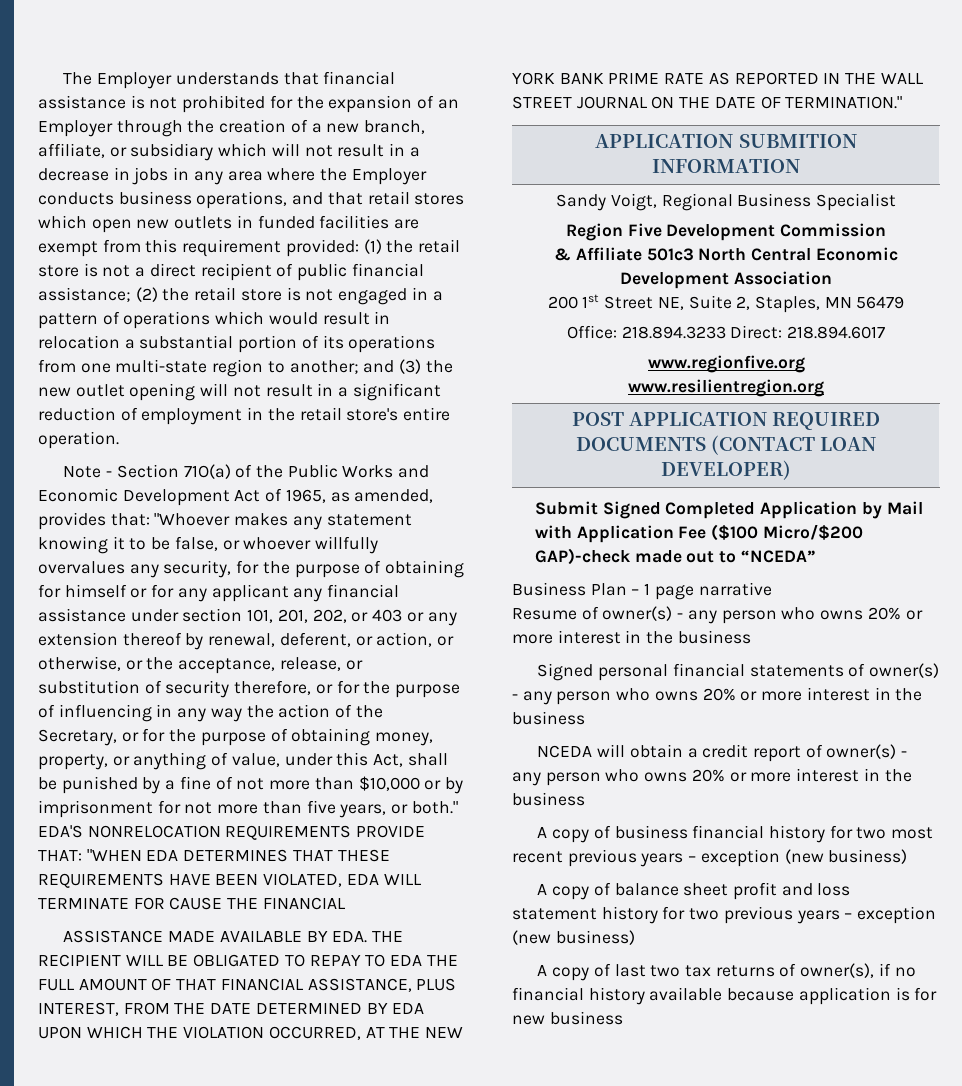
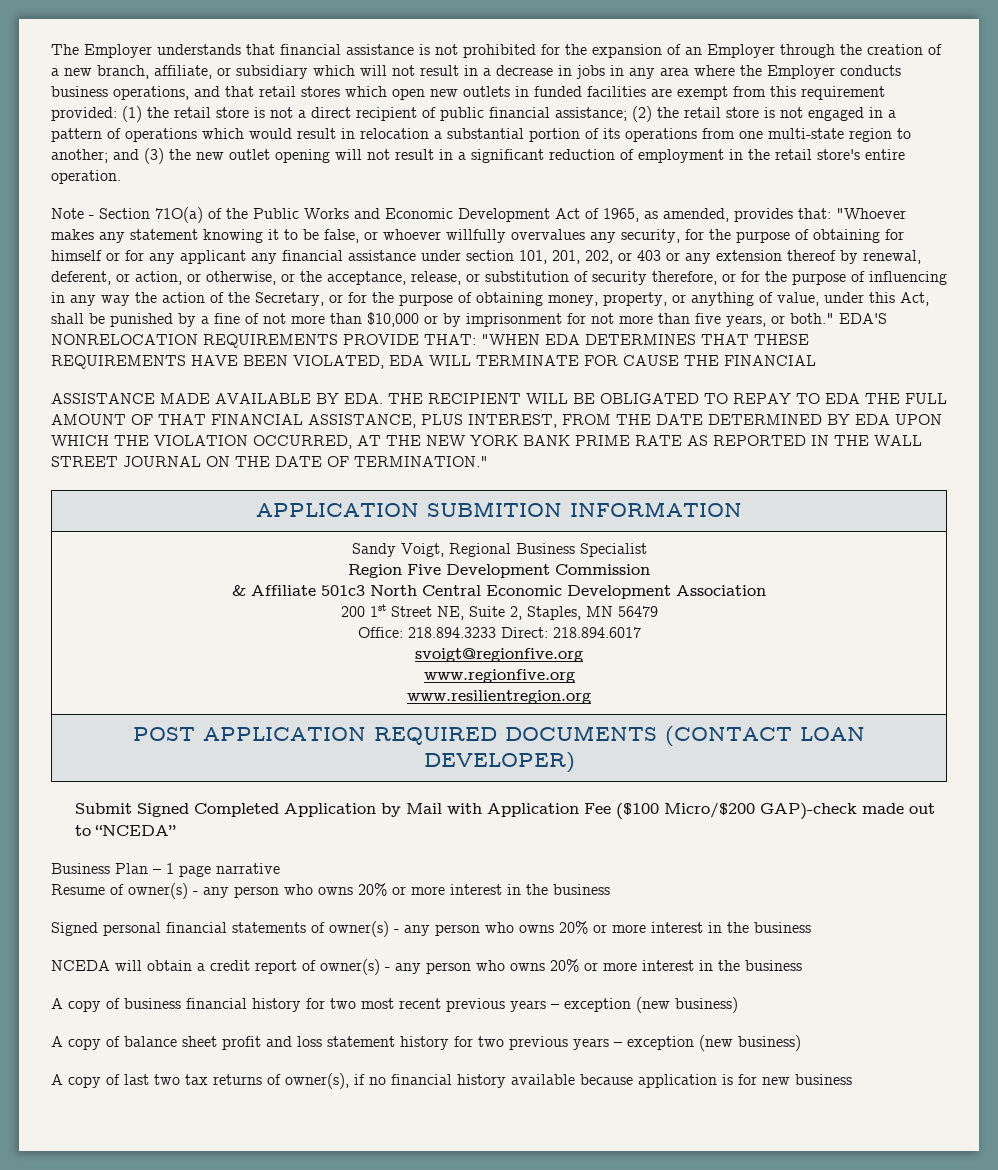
  Sandy Voigt, Regional Business Specialist
  Region Five Development Commission
  & Affiliate 501c3 North Central Economic Development Association
  200 1st Street NE, Suite 2, Staples, MN 56479
  Office: 218.894.3233 Direct: 218.894.6017
+ svoigt@regionfive.org

